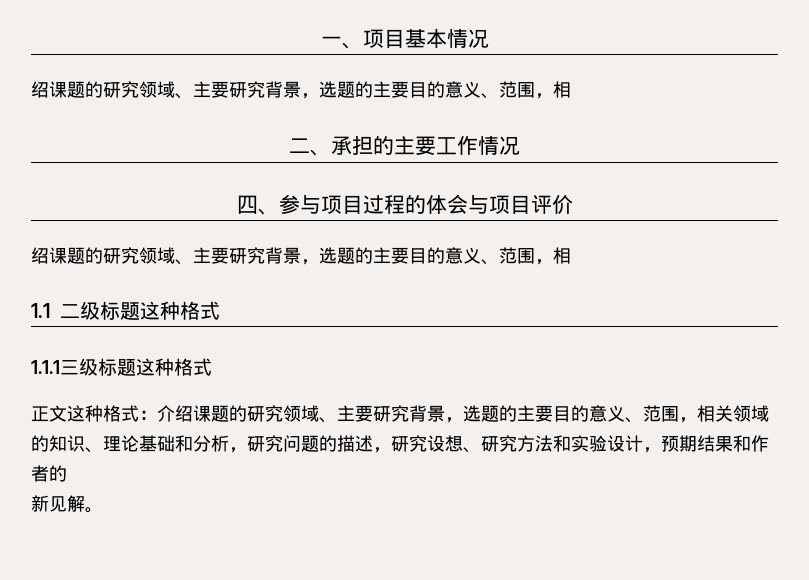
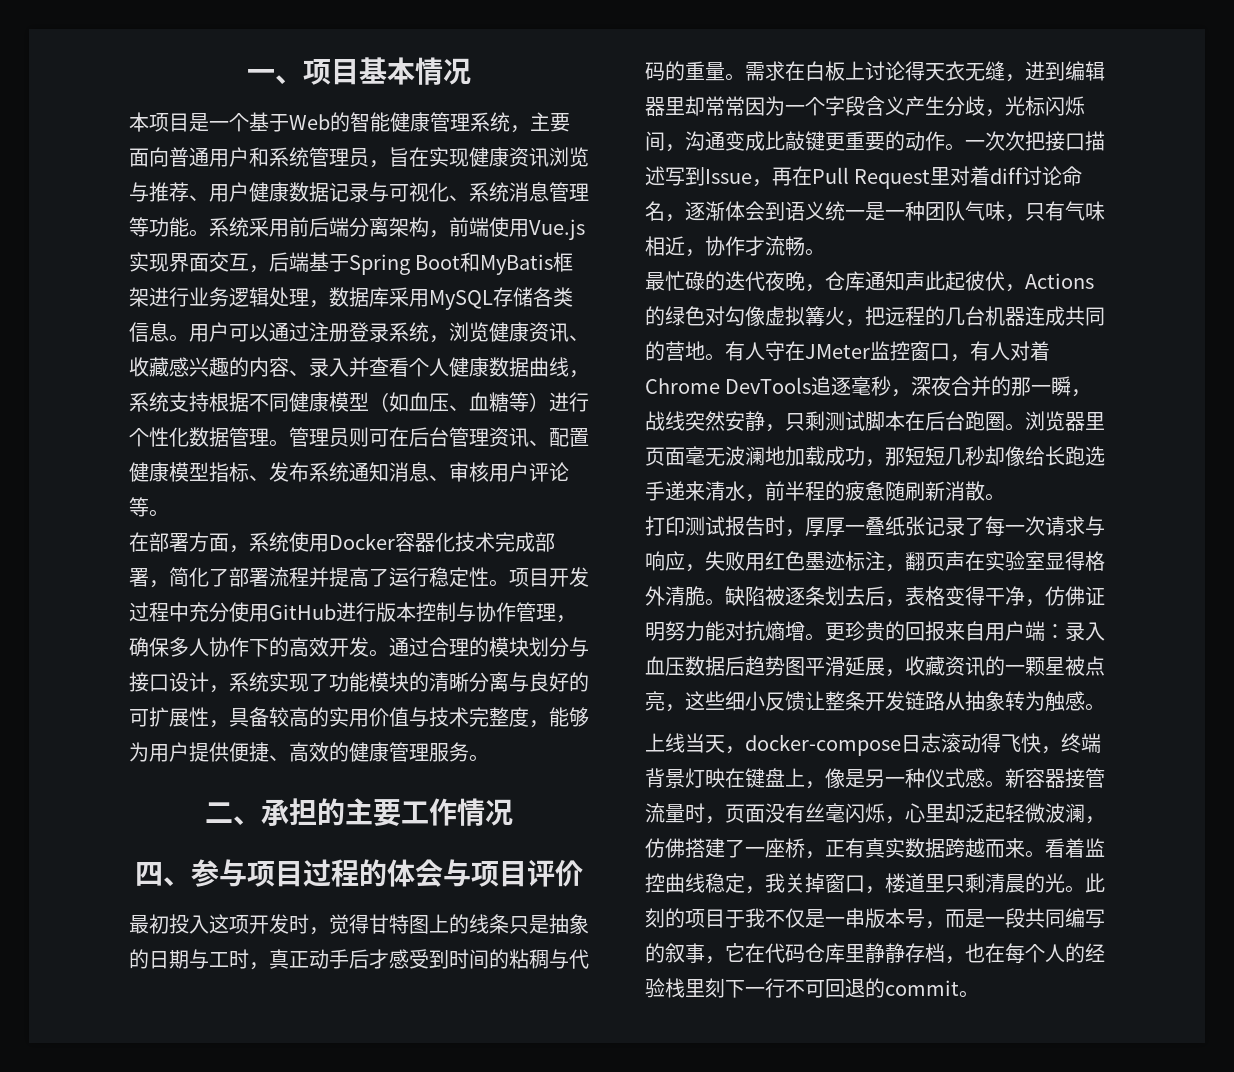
  一、项目基本情况
- 绍课题的研究领域、主要研究背景，选题的主要目的意义、范围，相
+ 本项目是一个基于Web的智能健康管理系统，主要面向普通用户和系统管理员，旨在实现健康资讯浏览与推荐、用户健康数据记录与可视化、系统消息管理等功能。系统采用前后端分离架构，前端使用Vue.js实现界面交互，后端基于Spring Boot和MyBatis框架进行业务逻辑处理，数据库采用MySQL存储各类信息。用户可以通过注册登录系统，浏览健康资讯、收藏感兴趣的内容、录入并查看个人健康数据曲线，系统支持根据不同健康模型（如血压、血糖等）进行个性化数据管理。管理员则可在后台管理资讯、配置健康模型指标、发布系统通知消息、审核用户评论等。
+ 在部署方面，系统使用Docker容器化技术完成部署，简化了部署流程并提高了运行稳定性。项目开发过程中充分使用GitHub进行版本控制与协作管理，确保多人协作下的高效开发。通过合理的模块划分与接口设计，系统实现了功能模块的清晰分离与良好的可扩展性，具备较高的实用价值与技术完整度，能够为用户提供便捷、高效的健康管理服务。
  四、参与项目过程的体会与项目评价
- 绍课题的研究领域、主要研究背景，选题的主要目的意义、范围，相
- 1.1二级标题这种格式
- 1.1.1三级标题这种格式
- 正文这种格式：介绍课题的研究领域、主要研究背景，选题的主要目的意义、范围，相关领域的知识、理论基础和分析，研究问题的描述，研究设想、研究方法和实验设计，预期结果和作者的
- 新见解。
+ 最初投入这项开发时，觉得甘特图上的线条只是抽象的日期与工时，真正动手后才感受到时间的粘稠与代码的重量。需求在白板上讨论得天衣无缝，进到编辑器里却常常因为一个字段含义产生分歧，光标闪烁间，沟通变成比敲键更重要的动作。一次次把接口描述写到Issue，再在Pull Request里对着diff讨论命名，逐渐体会到语义统一是一种团队气味，只有气味相近，协作才流畅。
+ 最忙碌的迭代夜晚，仓库通知声此起彼伏，Actions的绿色对勾像虚拟篝火，把远程的几台机器连成共同的营地。有人守在JMeter监控窗口，有人对着Chrome DevTools追逐毫秒，深夜合并的那一瞬，战线突然安静，只剩测试脚本在后台跑圈。浏览器里页面毫无波澜地加载成功，那短短几秒却像给长跑选手递来清水，前半程的疲惫随刷新消散。
+ 打印测试报告时，厚厚一叠纸张记录了每一次请求与响应，失败用红色墨迹标注，翻页声在实验室显得格外清脆。缺陷被逐条划去后，表格变得干净，仿佛证明努力能对抗熵增。更珍贵的回报来自用户端：录入血压数据后趋势图平滑延展，收藏资讯的一颗星被点亮，这些细小反馈让整条开发链路从抽象转为触感。
+ 上线当天，docker‑compose日志滚动得飞快，终端背景灯映在键盘上，像是另一种仪式感。新容器接管流量时，页面没有丝毫闪烁，心里却泛起轻微波澜，仿佛搭建了一座桥，正有真实数据跨越而来。看着监控曲线稳定，我关掉窗口，楼道里只剩清晨的光。此刻的项目于我不仅是一串版本号，而是一段共同编写的叙事，它在代码仓库里静静存档，也在每个人的经验栈里刻下一行不可回退的commit。

